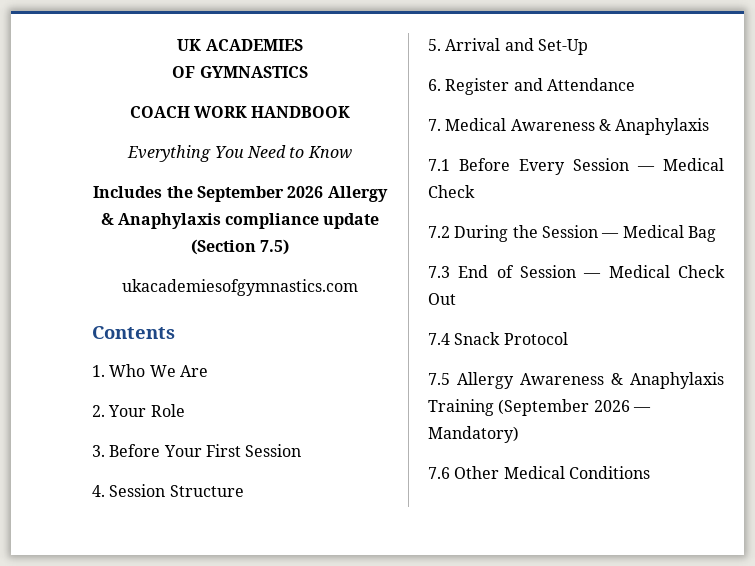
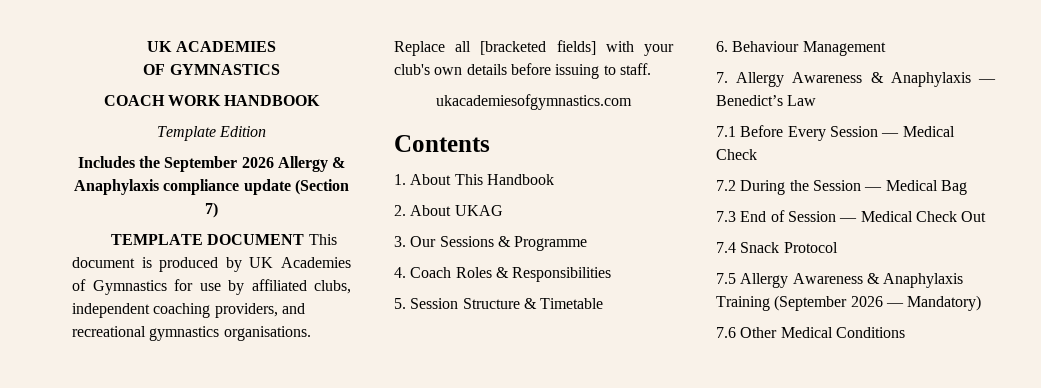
- Everything You Need to Know
+ Template Edition
- Includes the September 2026 Allergy & Anaphylaxis compliance update (Section 7.5)
+ Includes the September 2026 Allergy & Anaphylaxis compliance update (Section 7)
+ TEMPLATE DOCUMENT This document is produced by UK Academies of Gymnastics for use by affiliated clubs, independent coaching providers, and recreational gymnastics organisations. Replace all [bracketed fields] with your club's own details before issuing to staff.
- 1. Who We Are
+ 1. About This Handbook
- 2. Your Role
+ 2. About UKAG
- 3. Before Your First Session
- 4. Session Structure
- 5. Arrival and Set-Up
- 6. Register and Attendance
+ 3. Our Sessions & Programme
+ 4. Coach Roles & Responsibilities
+ 5. Session Structure & Timetable
+ 6. Behaviour Management
- 7. Medical Awareness & Anaphylaxis
+ 7. Allergy Awareness & Anaphylaxis — Benedict’s Law

